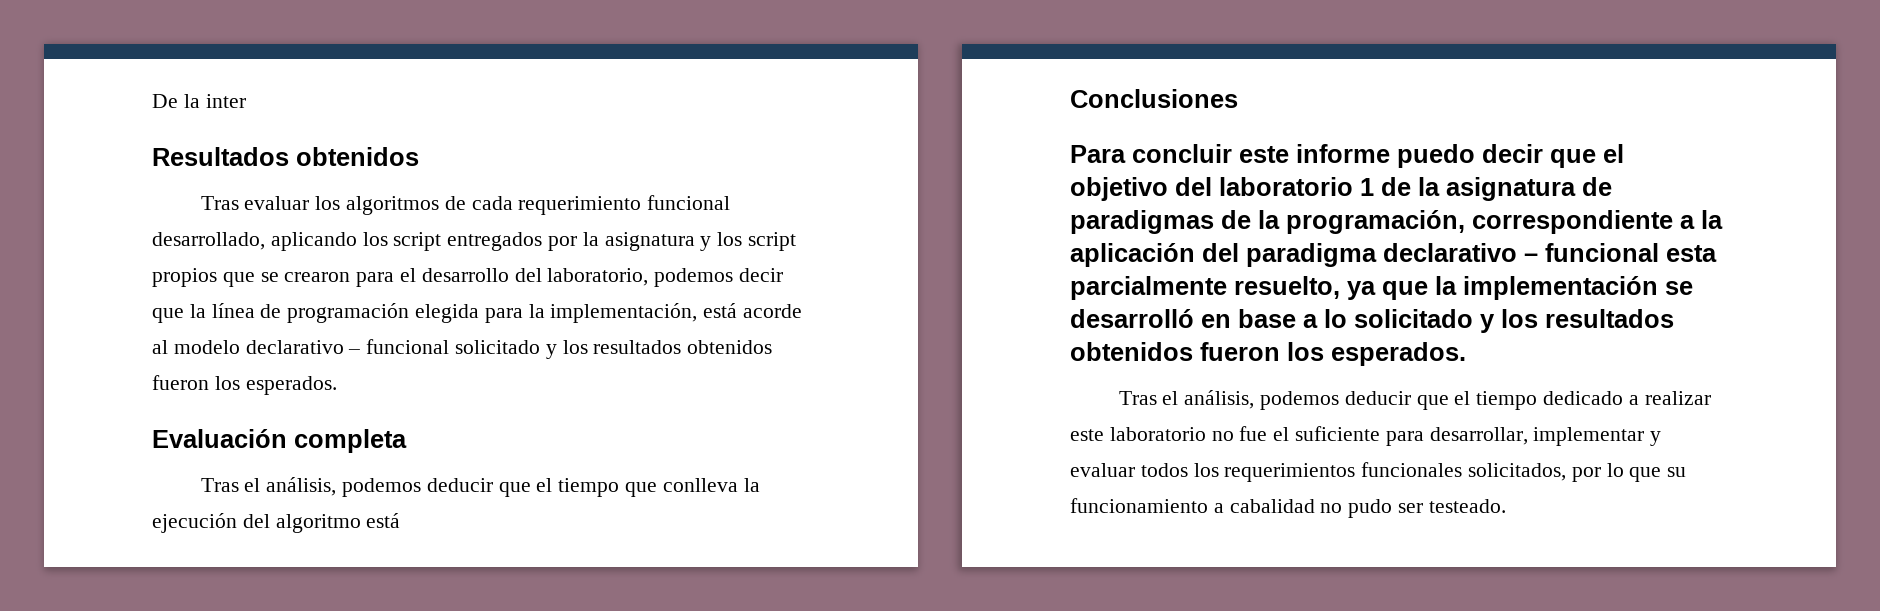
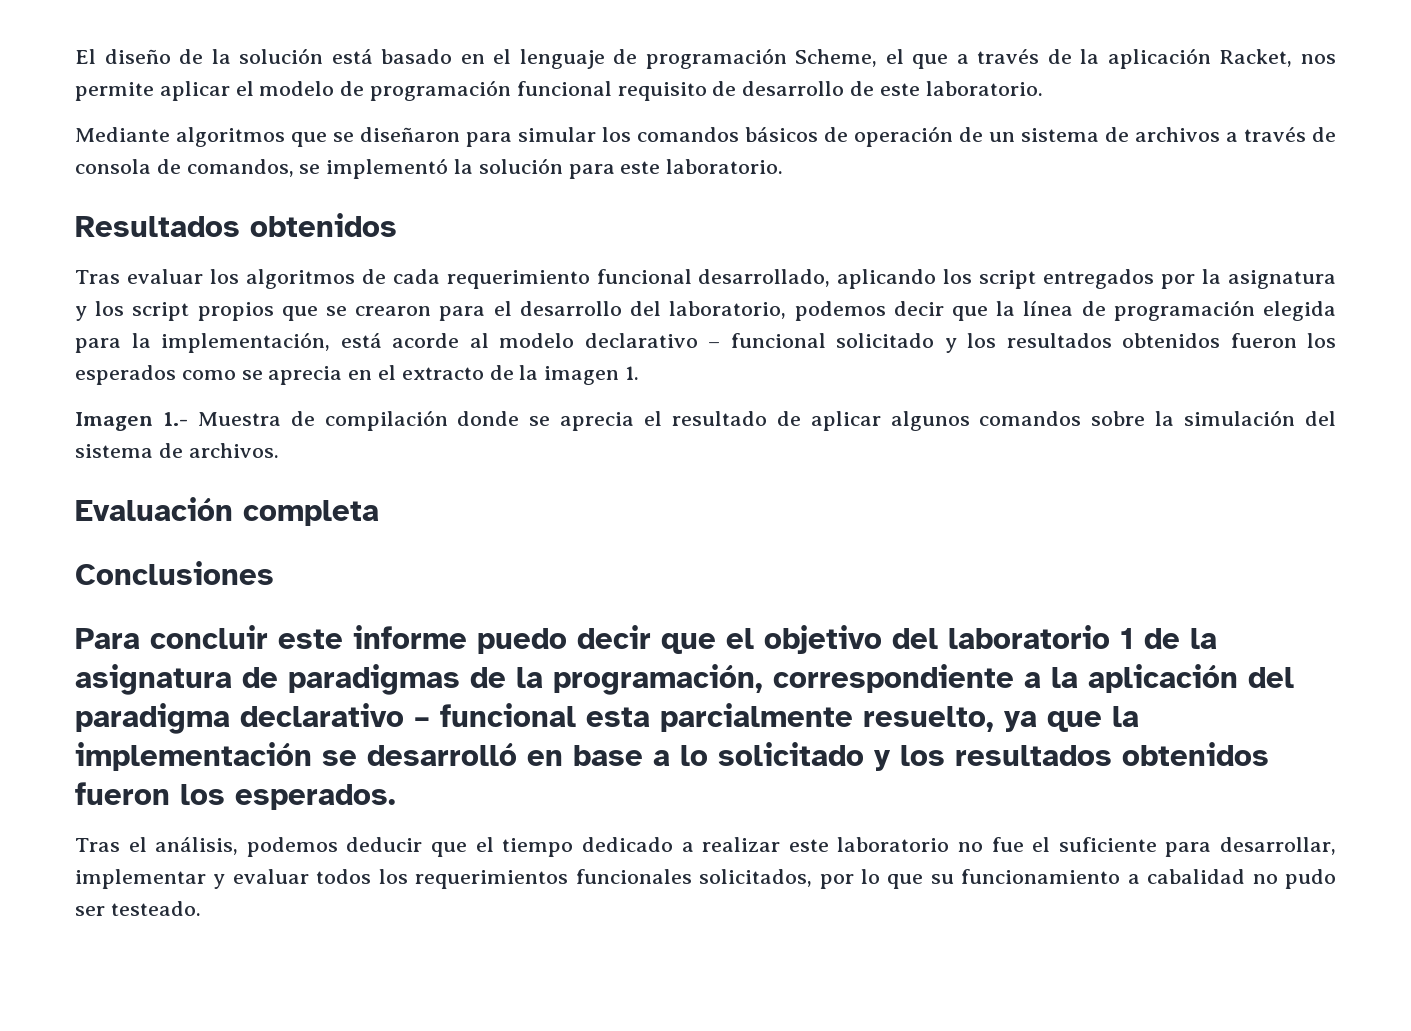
- De la inter
+ El diseño de la solución está basado en el lenguaje de programación Scheme, el que a través de la aplicación Racket, nos permite aplicar el modelo de programación funcional requisito de desarrollo de este laboratorio.
+ Mediante algoritmos que se diseñaron para simular los comandos básicos de operación de un sistema de archivos a través de consola de comandos, se implementó la solución para este laboratorio.
- Tras evaluar los algoritmos de cada requerimiento funcional desarrollado, aplicando los script entregados por la asignatura y los script propios que se crearon para el desarrollo del laboratorio, podemos decir que la línea de programación elegida para la implementación, está acorde al modelo declarativo – funcional solicitado y los resultados obtenidos fueron los esperados.
+ Tras evaluar los algoritmos de cada requerimiento funcional desarrollado, aplicando los script entregados por la asignatura y los script propios que se crearon para el desarrollo del laboratorio, podemos decir que la línea de programación elegida para la implementación, está acorde al modelo declarativo – funcional solicitado y los resultados obtenidos fueron los esperados como se aprecia en el extracto de la imagen 1.
+ Imagen 1.- Muestra de compilación donde se aprecia el resultado de aplicar algunos comandos sobre la simulación del sistema de archivos.
  Evaluación completa
- Tras el análisis, podemos deducir que el tiempo que conlleva la ejecución del algoritmo está

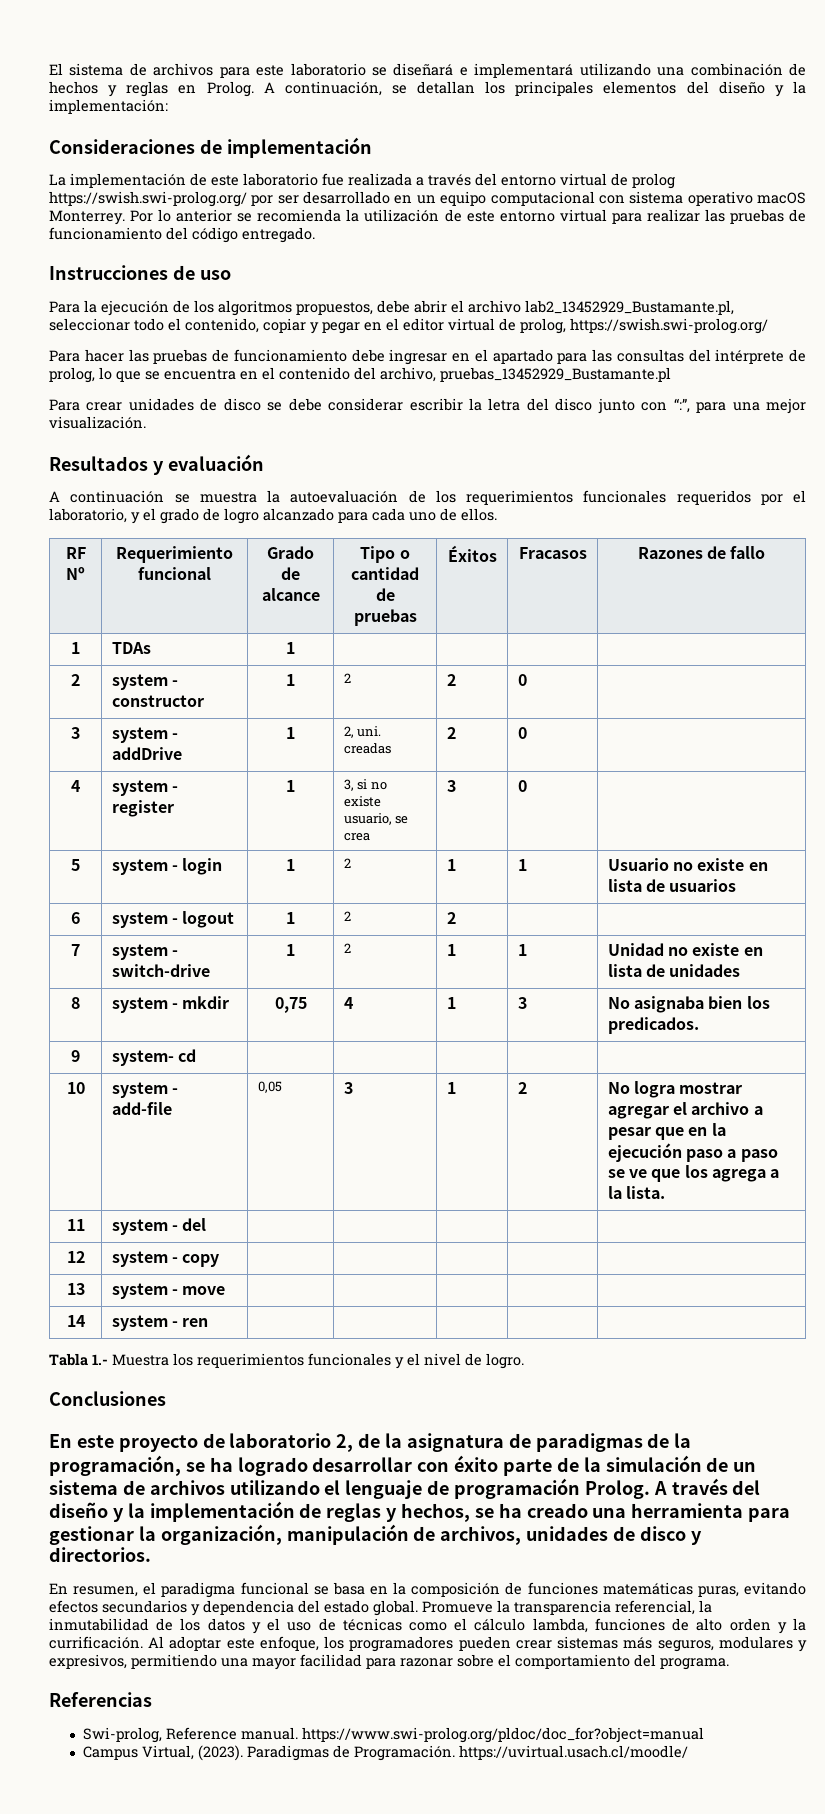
- El diseño de la solución está basado en el lenguaje de programación Scheme, el que a través de la aplicación Racket, nos permite aplicar el modelo de programación funcional requisito de desarrollo de este laboratorio.
- Mediante algoritmos que se diseñaron para simular los comandos básicos de operación de un sistema de archivos a través de consola de comandos, se implementó la solución para este laboratorio.
- Resultados obtenidos
- Tras evaluar los algoritmos de cada requerimiento funcional desarrollado, aplicando los script entregados por la asignatura y los script propios que se crearon para el desarrollo del laboratorio, podemos decir que la línea de programación elegida para la implementación, está acorde al modelo declarativo – funcional solicitado y los resultados obtenidos fueron los esperados como se aprecia en el extracto de la imagen 1.
- Imagen 1.- Muestra de compilación donde se aprecia el resultado de aplicar algunos comandos sobre la simulación del sistema de archivos.
- Evaluación completa
+ El sistema de archivos para este laboratorio se diseñará e implementará utilizando una combinación de hechos y reglas en Prolog. A continuación, se detallan los principales elementos del diseño y la implementación:
+ Consideraciones de implementación
+ La implementación de este laboratorio fue realizada a través del entorno virtual de prolog https://swish.swi-prolog.org/ por ser desarrollado en un equipo computacional con sistema operativo macOS Monterrey. Por lo anterior se recomienda la utilización de este entorno virtual para realizar las pruebas de funcionamiento del código entregado.
+ Instrucciones de uso
+ Para la ejecución de los algoritmos propuestos, debe abrir el archivo lab2_13452929_Bustamante.pl, seleccionar todo el contenido, copiar y pegar en el editor virtual de prolog, https://swish.swi-prolog.org/
+ Para hacer las pruebas de funcionamiento debe ingresar en el apartado para las consultas del intérprete de prolog, lo que se encuentra en el contenido del archivo, pruebas_13452929_Bustamante.pl
+ Para crear unidades de disco se debe considerar escribir la letra del disco junto con “:”, para una mejor visualización.
+ Resultados y evaluación
+ A continuación se muestra la autoevaluación de los requerimientos funcionales requeridos por el laboratorio, y el grado de logro alcanzado para cada uno de ellos.
+ RF Nº | Requerimiento funcional | Grado de alcance | Tipo o cantidad de pruebas | Éxitos | Fracasos | Razones de fallo
+ 1 | TDAs | 1 | | | |
+ 2 | system - constructor | 1 | 2 | 2 | 0 |
+ 3 | system - addDrive | 1 | 2, uni. creadas | 2 | 0 |
+ 4 | system - register | 1 | 3, si no existe usuario, se crea | 3 | 0 |
+ 5 | system - login | 1 | 2 | 1 | 1 | Usuario no existe en lista de usuarios
+ 6 | system - logout | 1 | 2 | 2 | |
+ 7 | system - switch-drive | 1 | 2 | 1 | 1 | Unidad no existe en lista de unidades
+ 8 | system - mkdir | 0,75 | 4 | 1 | 3 | No asignaba bien los predicados.
+ 9 | system- cd | | | | |
+ 10 | system - add-file | 0,05 | 3 | 1 | 2 | No logra mostrar agregar el archivo a pesar que en la ejecución paso a paso se ve que los agrega a la lista.
+ 11 | system - del | | | | |
+ 12 | system - copy | | | | |
+ 13 | system - move | | | | |
+ 14 | system - ren | | | | |
+ Tabla 1.- Muestra los requerimientos funcionales y el nivel de logro.
  Conclusiones
- Para concluir este informe puedo decir que el objetivo del laboratorio 1 de la asignatura de paradigmas de la programación, correspondiente a la aplicación del paradigma declarativo – funcional esta parcialmente resuelto, ya que la implementación se desarrolló en base a lo solicitado y los resultados obtenidos fueron los esperados.
- Tras el análisis, podemos deducir que el tiempo dedicado a realizar este laboratorio no fue el suficiente para desarrollar, implementar y evaluar todos los requerimientos funcionales solicitados, por lo que su funcionamiento a cabalidad no pudo ser testeado.
+ En este proyecto de laboratorio 2, de la asignatura de paradigmas de la programación, se ha logrado desarrollar con éxito parte de la simulación de un sistema de archivos utilizando el lenguaje de programación Prolog. A través del diseño y la implementación de reglas y hechos, se ha creado una herramienta para gestionar la organización, manipulación de archivos, unidades de disco y directorios.
+ En resumen, el paradigma funcional se basa en la composición de funciones matemáticas puras, evitando efectos secundarios y dependencia del estado global. Promueve la transparencia referencial, la inmutabilidad de los datos y el uso de técnicas como el cálculo lambda, funciones de alto orden y la currificación. Al adoptar este enfoque, los programadores pueden crear sistemas más seguros, modulares y expresivos, permitiendo una mayor facilidad para razonar sobre el comportamiento del programa.
+ Referencias
+ Swi-prolog, Reference manual. https://www.swi-prolog.org/pldoc/doc_for?object=manual
+ Campus Virtual, (2023). Paradigmas de Programación. https://uvirtual.usach.cl/moodle/

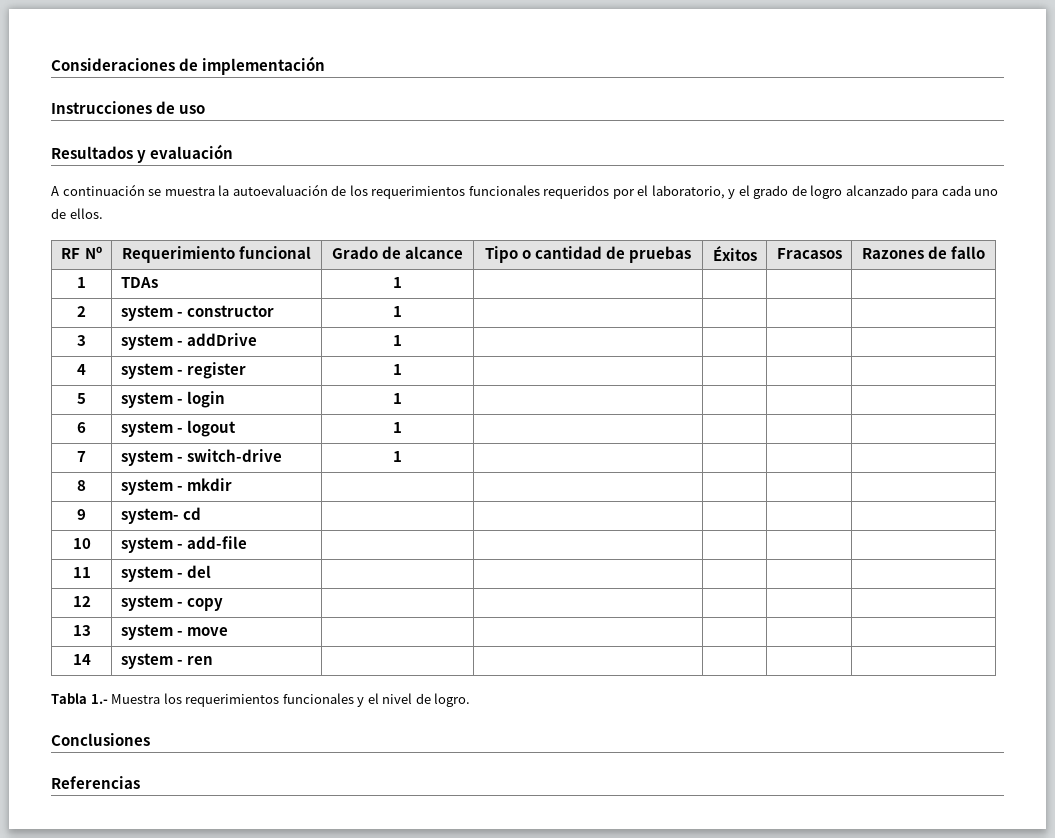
- El sistema de archivos para este laboratorio se diseñará e implementará utilizando una combinación de hechos y reglas en Prolog. A continuación, se detallan los principales elementos del diseño y la implementación:
  Consideraciones de implementación
- La implementación de este laboratorio fue realizada a través del entorno virtual de prolog https://swish.swi-prolog.org/ por ser desarrollado en un equipo computacional con sistema operativo macOS Monterrey. Por lo anterior se recomienda la utilización de este entorno virtual para realizar las pruebas de funcionamiento del código entregado.
  Instrucciones de uso
- Para la ejecución de los algoritmos propuestos, debe abrir el archivo lab2_13452929_Bustamante.pl, seleccionar todo el contenido, copiar y pegar en el editor virtual de prolog, https://swish.swi-prolog.org/
- Para hacer las pruebas de funcionamiento debe ingresar en el apartado para las consultas del intérprete de prolog, lo que se encuentra en el contenido del archivo, pruebas_13452929_Bustamante.pl
- Para crear unidades de disco se debe considerar escribir la letra del disco junto con “:”, para una mejor visualización.
- 2 | system - constructor | 1 | 2 | 2 | 0 |
+ 2 | system - constructor | 1 | | | |
- 3 | system - addDrive | 1 | 2, uni. creadas | 2 | 0 |
+ 3 | system - addDrive | 1 | | | |
- 4 | system - register | 1 | 3, si no existe usuario, se crea | 3 | 0 |
+ 4 | system - register | 1 | | | |
- 5 | system - login | 1 | 2 | 1 | 1 | Usuario no existe en lista de usuarios
+ 5 | system - login | 1 | | | |
- 6 | system - logout | 1 | 2 | 2 | |
+ 6 | system - logout | 1 | | | |
- 7 | system - switch-drive | 1 | 2 | 1 | 1 | Unidad no existe en lista de unidades
- 8 | system - mkdir | 0,75 | 4 | 1 | 3 | No asignaba bien los predicados.
+ 7 | system - switch-drive | 1 | | | |
+ 8 | system - mkdir | | | | |
- 10 | system - add-file | 0,05 | 3 | 1 | 2 | No logra mostrar agregar el archivo a pesar que en la ejecución paso a paso se ve que los agrega a la lista.
+ 10 | system - add-file | | | | |
- En este proyecto de laboratorio 2, de la asignatura de paradigmas de la programación, se ha logrado desarrollar con éxito parte de la simulación de un sistema de archivos utilizando el lenguaje de programación Prolog. A través del diseño y la implementación de reglas y hechos, se ha creado una herramienta para gestionar la organización, manipulación de archivos, unidades de disco y directorios.
- En resumen, el paradigma funcional se basa en la composición de funciones matemáticas puras, evitando efectos secundarios y dependencia del estado global. Promueve la transparencia referencial, la inmutabilidad de los datos y el uso de técnicas como el cálculo lambda, funciones de alto orden y la currificación. Al adoptar este enfoque, los programadores pueden crear sistemas más seguros, modulares y expresivos, permitiendo una mayor facilidad para razonar sobre el comportamiento del programa.
  Referencias
- Swi-prolog, Reference manual. https://www.swi-prolog.org/pldoc/doc_for?object=manual
- Campus Virtual, (2023). Paradigmas de Programación. https://uvirtual.usach.cl/moodle/

